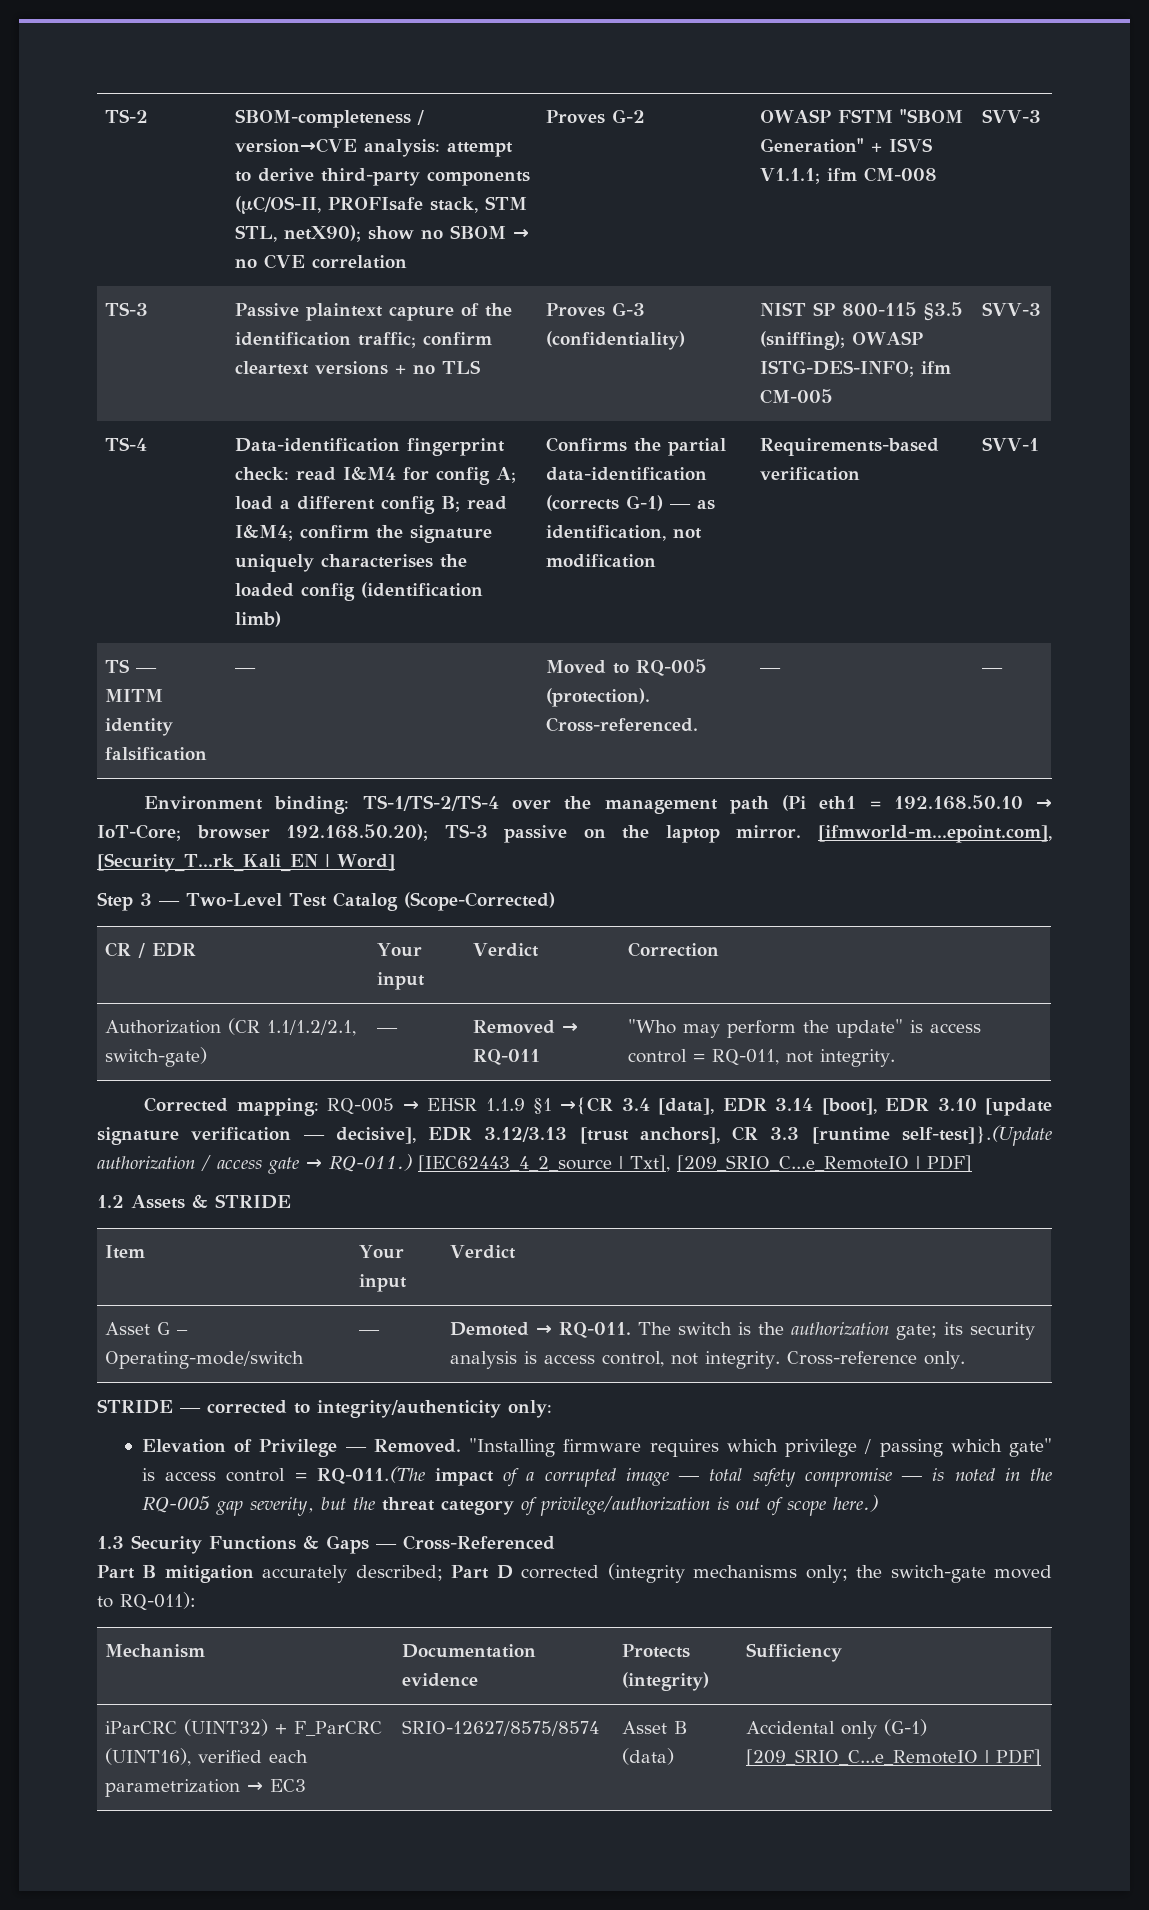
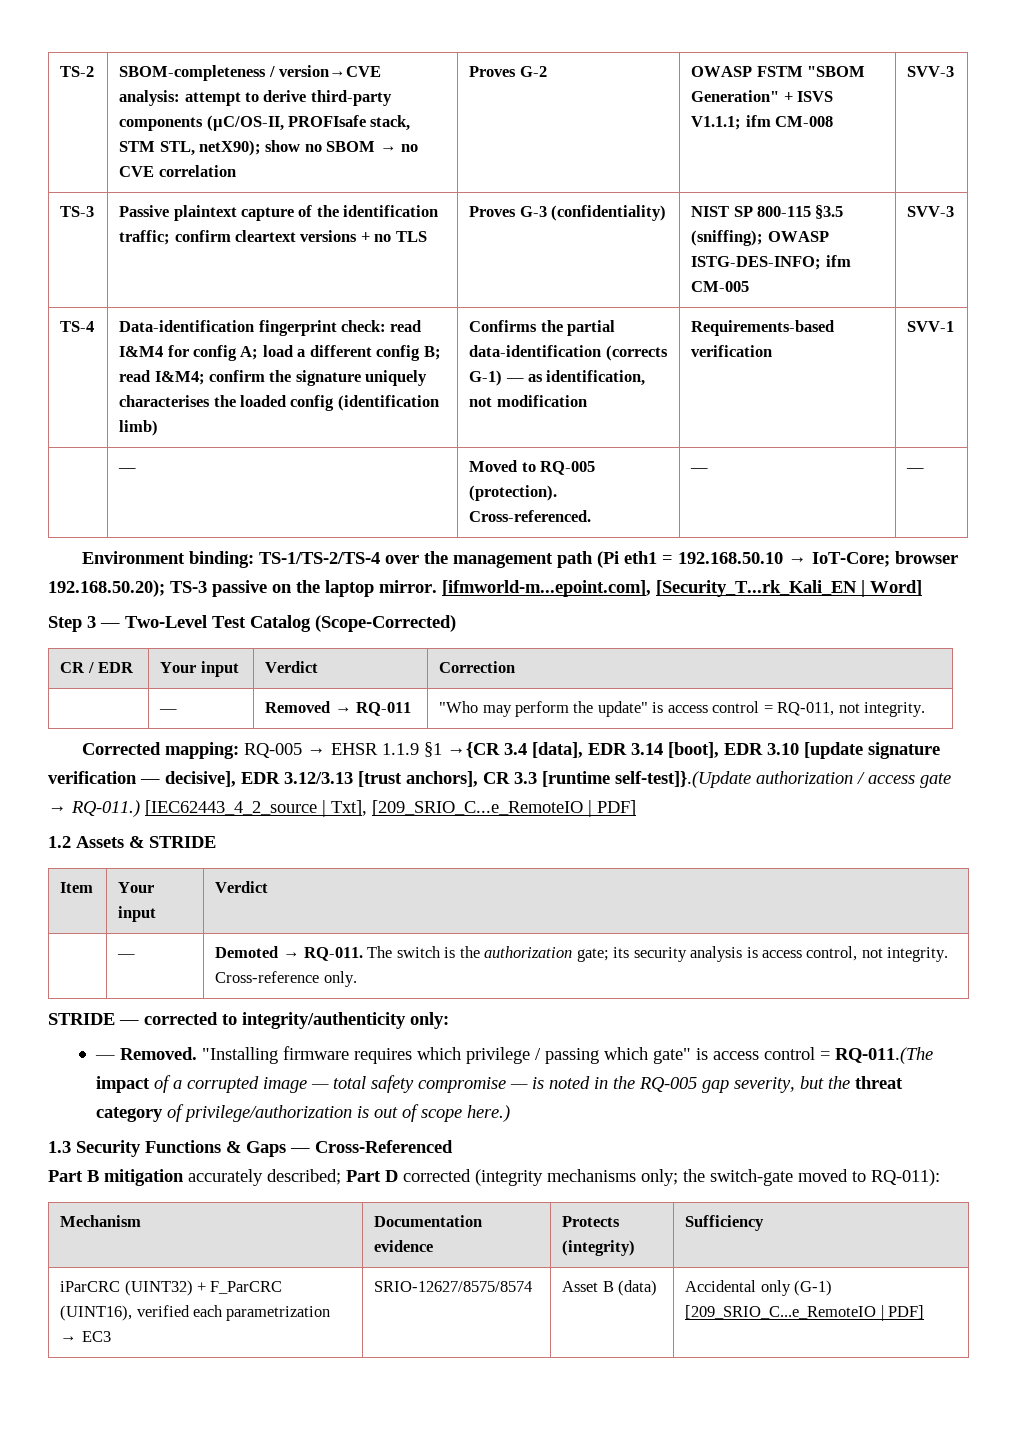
- TS — MITM identity falsification | — | Moved to RQ-005 (protection). Cross-referenced. | — | —
+ | — | Moved to RQ-005 (protection). Cross-referenced. | — | —
- Authorization (CR 1.1/1.2/2.1, switch-gate) | — | Removed → RQ-011 | "Who may perform the update" is access control = RQ-011, not integrity.
+ | — | Removed → RQ-011 | "Who may perform the update" is access control = RQ-011, not integrity.
- Asset G – Operating-mode/switch | — | Demoted → RQ-011. The switch is the authorization gate; its security analysis is access control, not integrity. Cross-reference only.
+ | — | Demoted → RQ-011. The switch is the authorization gate; its security analysis is access control, not integrity. Cross-reference only.
- Elevation of Privilege — Removed.
+ — Removed.

